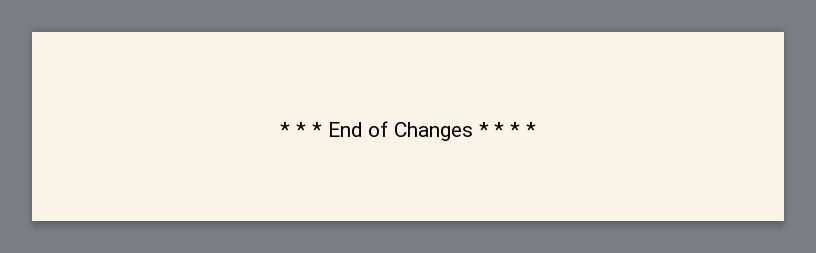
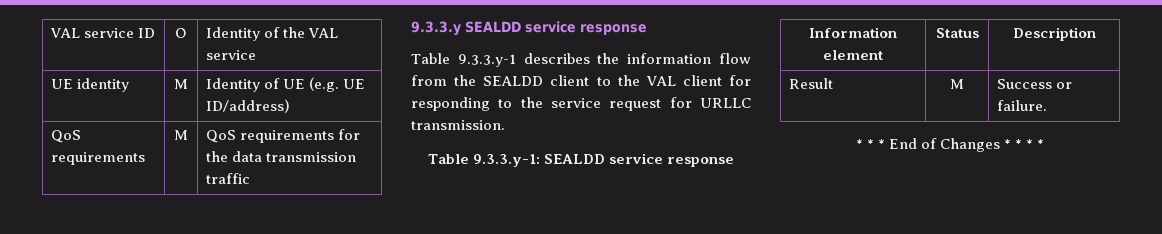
+ VAL service ID | O | Identity of the VAL service
+ UE identity | M | Identity of UE (e.g. UE ID/address)
+ QoS requirements | M | QoS requirements for the data transmission traffic
+ 9.3.3.y SEALDD service response
+ Table 9.3.3.y-1 describes the information flow from the SEALDD client to the VAL client for responding to the service request for URLLC transmission.
+ Table 9.3.3.y-1: SEALDD service response
+ Information element | Status | Description
+ Result | M | Success or failure.

